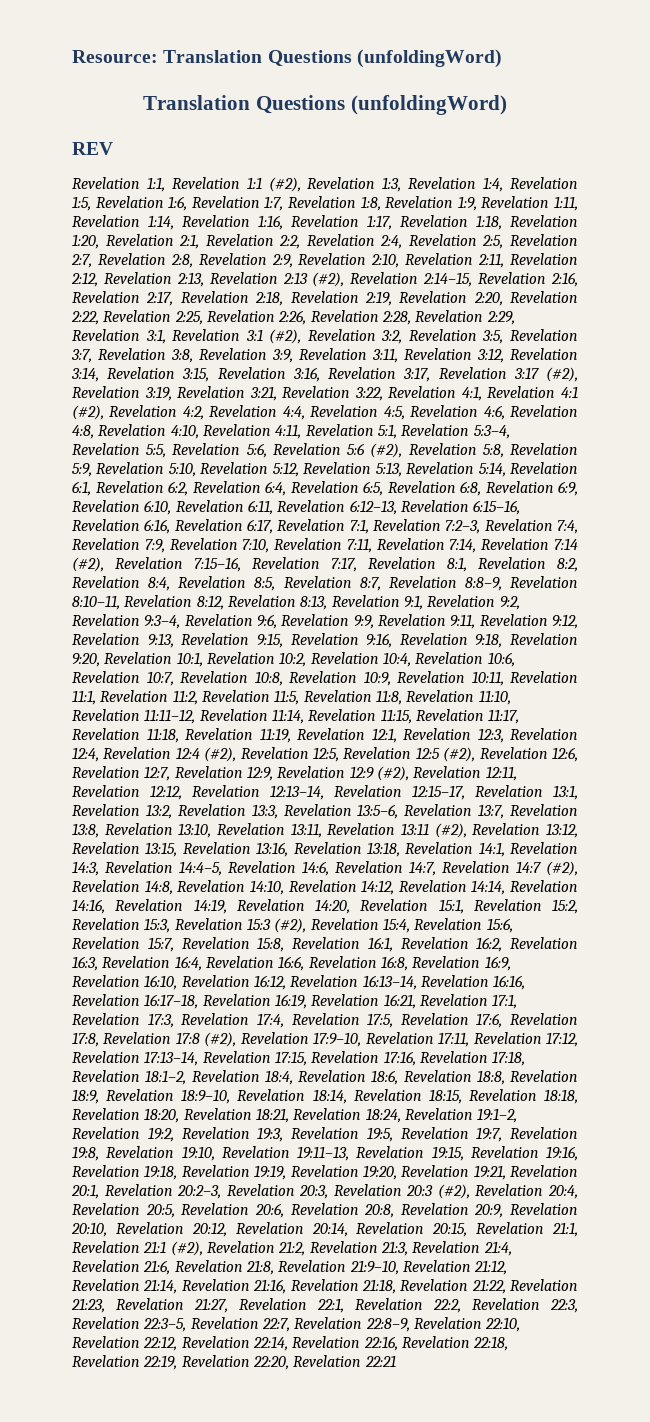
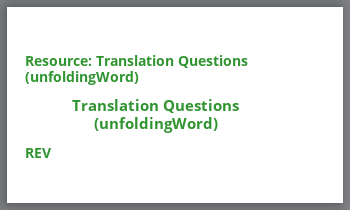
- Revelation 1:1, Revelation 1:1 (#2), Revelation 1:3, Revelation 1:4, Revelation 1:5, Revelation 1:6, Revelation 1:7, Revelation 1:8, Revelation 1:9, Revelation 1:11, Revelation 1:14, Revelation 1:16, Revelation 1:17, Revelation 1:18, Revelation 1:20, Revelation 2:1, Revelation 2:2, Revelation 2:4, Revelation 2:5, Revelation 2:7, Revelation 2:8, Revelation 2:9, Revelation 2:10, Revelation 2:11, Revelation 2:12, Revelation 2:13, Revelation 2:13 (#2), Revelation 2:14–15, Revelation 2:16, Revelation 2:17, Revelation 2:18, Revelation 2:19, Revelation 2:20, Revelation 2:22, Revelation 2:25, Revelation 2:26, Revelation 2:28, Revelation 2:29, Revelation 3:1, Revelation 3:1 (#2), Revelation 3:2, Revelation 3:5, Revelation 3:7, Revelation 3:8, Revelation 3:9, Revelation 3:11, Revelation 3:12, Revelation 3:14, Revelation 3:15, Revelation 3:16, Revelation 3:17, Revelation 3:17 (#2), Revelation 3:19, Revelation 3:21, Revelation 3:22, Revelation 4:1, Revelation 4:1 (#2), Revelation 4:2, Revelation 4:4, Revelation 4:5, Revelation 4:6, Revelation 4:8, Revelation 4:10, Revelation 4:11, Revelation 5:1, Revelation 5:3–4, Revelation 5:5, Revelation 5:6, Revelation 5:6 (#2), Revelation 5:8, Revelation 5:9, Revelation 5:10, Revelation 5:12, Revelation 5:13, Revelation 5:14, Revelation 6:1, Revelation 6:2, Revelation 6:4, Revelation 6:5, Revelation 6:8, Revelation 6:9, Revelation 6:10, Revelation 6:11, Revelation 6:12–13, Revelation 6:15–16, Revelation 6:16, Revelation 6:17, Revelation 7:1, Revelation 7:2–3, Revelation 7:4, Revelation 7:9, Revelation 7:10, Revelation 7:11, Revelation 7:14, Revelation 7:14 (#2), Revelation 7:15–16, Revelation 7:17, Revelation 8:1, Revelation 8:2, Revelation 8:4, Revelation 8:5, Revelation 8:7, Revelation 8:8–9, Revelation 8:10–11, Revelation 8:12, Revelation 8:13, Revelation 9:1, Revelation 9:2, Revelation 9:3–4, Revelation 9:6, Revelation 9:9, Revelation 9:11, Revelation 9:12, Revelation 9:13, Revelation 9:15, Revelation 9:16, Revelation 9:18, Revelation 9:20, Revelation 10:1, Revelation 10:2, Revelation 10:4, Revelation 10:6, Revelation 10:7, Revelation 10:8, Revelation 10:9, Revelation 10:11, Revelation 11:1, Revelation 11:2, Revelation 11:5, Revelation 11:8, Revelation 11:10, Revelation 11:11–12, Revelation 11:14, Revelation 11:15, Revelation 11:17, Revelation 11:18, Revelation 11:19, Revelation 12:1, Revelation 12:3, Revelation 12:4, Revelation 12:4 (#2), Revelation 12:5, Revelation 12:5 (#2), Revelation 12:6, Revelation 12:7, Revelation 12:9, Revelation 12:9 (#2), Revelation 12:11, Revelation 12:12, Revelation 12:13–14, Revelation 12:15–17, Revelation 13:1, Revelation 13:2, Revelation 13:3, Revelation 13:5–6, Revelation 13:7, Revelation 13:8, Revelation 13:10, Revelation 13:11, Revelation 13:11 (#2), Revelation 13:12, Revelation 13:15, Revelation 13:16, Revelation 13:18, Revelation 14:1, Revelation 14:3, Revelation 14:4–5, Revelation 14:6, Revelation 14:7, Revelation 14:7 (#2), Revelation 14:8, Revelation 14:10, Revelation 14:12, Revelation 14:14, Revelation 14:16, Revelation 14:19, Revelation 14:20, Revelation 15:1, Revelation 15:2, Revelation 15:3, Revelation 15:3 (#2), Revelation 15:4, Revelation 15:6, Revelation 15:7, Revelation 15:8, Revelation 16:1, Revelation 16:2, Revelation 16:3, Revelation 16:4, Revelation 16:6, Revelation 16:8, Revelation 16:9, Revelation 16:10, Revelation 16:12, Revelation 16:13–14, Revelation 16:16, Revelation 16:17–18, Revelation 16:19, Revelation 16:21, Revelation 17:1, Revelation 17:3, Revelation 17:4, Revelation 17:5, Revelation 17:6, Revelation 17:8, Revelation 17:8 (#2), Revelation 17:9–10, Revelation 17:11, Revelation 17:12, Revelation 17:13–14, Revelation 17:15, Revelation 17:16, Revelation 17:18, Revelation 18:1–2, Revelation 18:4, Revelation 18:6, Revelation 18:8, Revelation 18:9, Revelation 18:9–10, Revelation 18:14, Revelation 18:15, Revelation 18:18, Revelation 18:20, Revelation 18:21, Revelation 18:24, Revelation 19:1–2, Revelation 19:2, Revelation 19:3, Revelation 19:5, Revelation 19:7, Revelation 19:8, Revelation 19:10, Revelation 19:11–13, Revelation 19:15, Revelation 19:16, Revelation 19:18, Revelation 19:19, Revelation 19:20, Revelation 19:21, Revelation 20:1, Revelation 20:2–3, Revelation 20:3, Revelation 20:3 (#2), Revelation 20:4, Revelation 20:5, Revelation 20:6, Revelation 20:8, Revelation 20:9, Revelation 20:10, Revelation 20:12, Revelation 20:14, Revelation 20:15, Revelation 21:1, Revelation 21:1 (#2), Revelation 21:2, Revelation 21:3, Revelation 21:4, Revelation 21:6, Revelation 21:8, Revelation 21:9–10, Revelation 21:12, Revelation 21:14, Revelation 21:16, Revelation 21:18, Revelation 21:22, Revelation 21:23, Revelation 21:27, Revelation 22:1, Revelation 22:2, Revelation 22:3, Revelation 22:3–5, Revelation 22:7, Revelation 22:8–9, Revelation 22:10, Revelation 22:12, Revelation 22:14, Revelation 22:16, Revelation 22:18, Revelation 22:19, Revelation 22:20, Revelation 22:21

